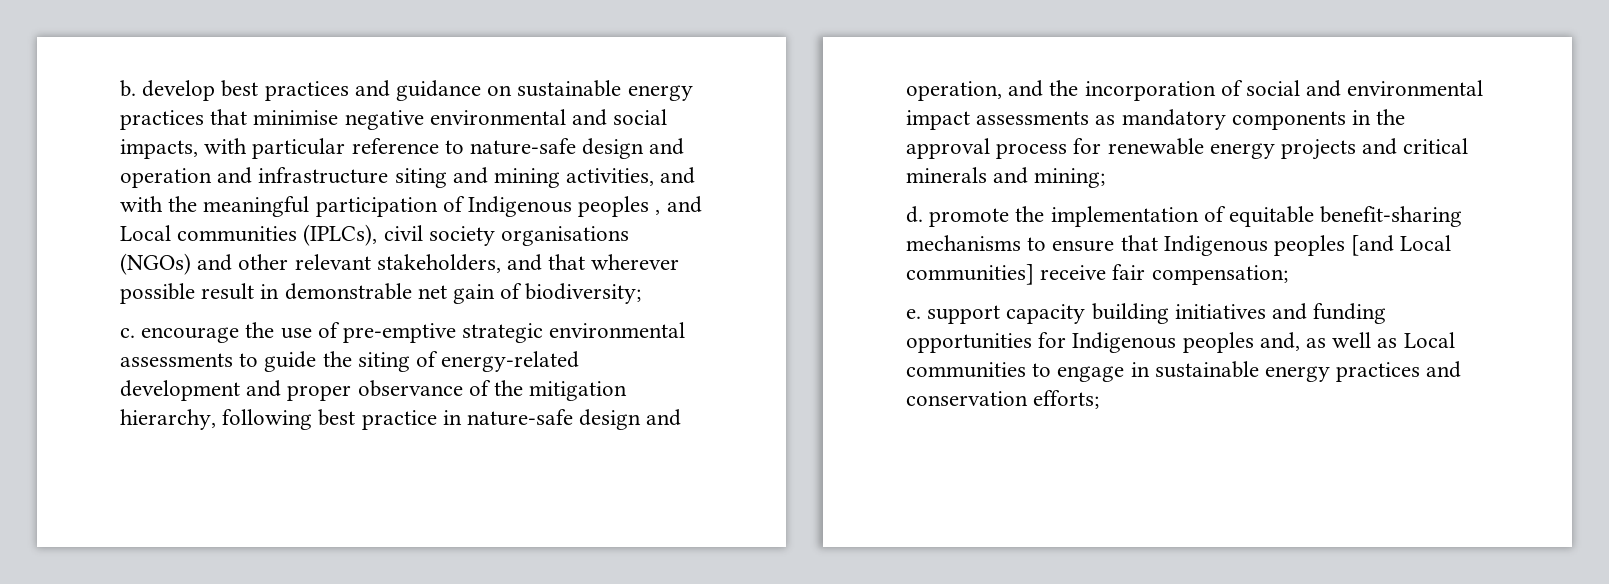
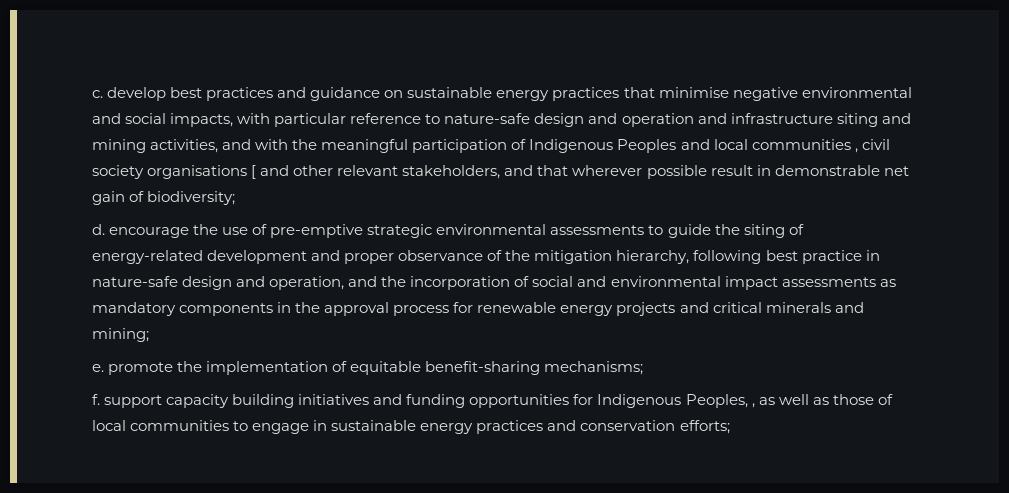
- b. develop best practices and guidance on sustainable energy practices that minimise negative environmental and social impacts, with particular reference to nature-safe design and operation and infrastructure siting and mining activities, and with the meaningful participation of Indigenous peoples , and Local communities (IPLCs), civil society organisations (NGOs) and other relevant stakeholders, and that wherever possible result in demonstrable net gain of biodiversity;
+ c. develop best practices and guidance on sustainable energy practices that minimise negative environmental and social impacts, with particular reference to nature-safe design and operation and infrastructure siting and mining activities, and with the meaningful participation of Indigenous Peoples and local communities , civil society organisations [ and other relevant stakeholders, and that wherever possible result in demonstrable net gain of biodiversity;
- c. encourage the use of pre-emptive strategic environmental assessments to guide the siting of energy-related development and proper observance of the mitigation hierarchy, following best practice in nature-safe design and operation, and the incorporation of social and environmental impact assessments as mandatory components in the approval process for renewable energy projects and critical minerals and mining;
+ d. encourage the use of pre-emptive strategic environmental assessments to guide the siting of energy-related development and proper observance of the mitigation hierarchy, following best practice in nature-safe design and operation, and the incorporation of social and environmental impact assessments as mandatory components in the approval process for renewable energy projects and critical minerals and mining;
- d. promote the implementation of equitable benefit-sharing mechanisms to ensure that Indigenous peoples [and Local communities] receive fair compensation;
- e. support capacity building initiatives and funding opportunities for Indigenous peoples and, as well as Local communities to engage in sustainable energy practices and conservation efforts;
+ e. promote the implementation of equitable benefit-sharing mechanisms;
+ f. support capacity building initiatives and funding opportunities for Indigenous Peoples, , as well as those of local communities to engage in sustainable energy practices and conservation efforts;

